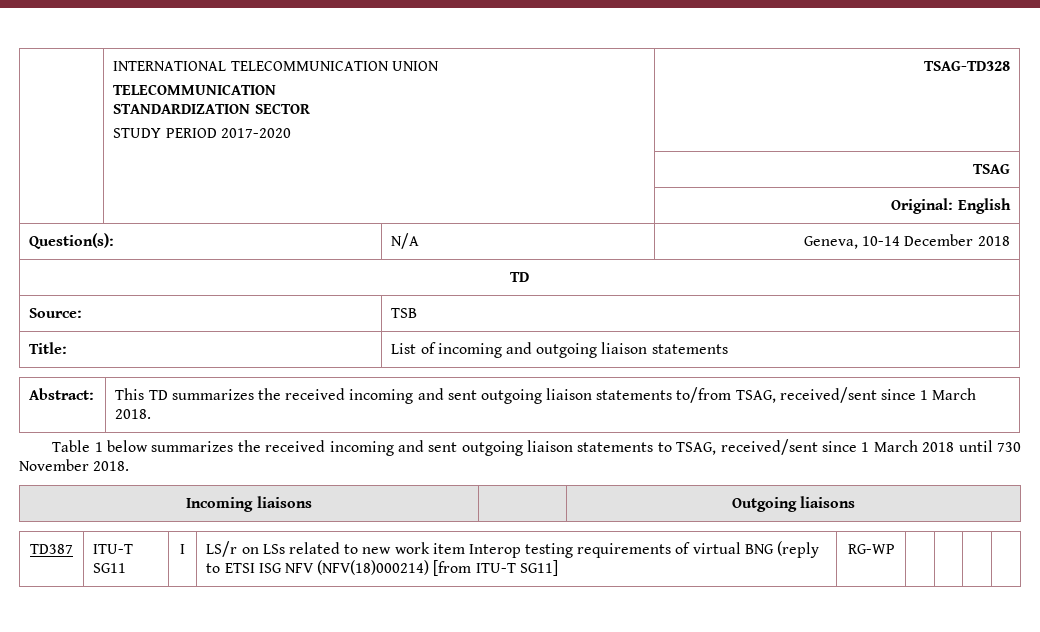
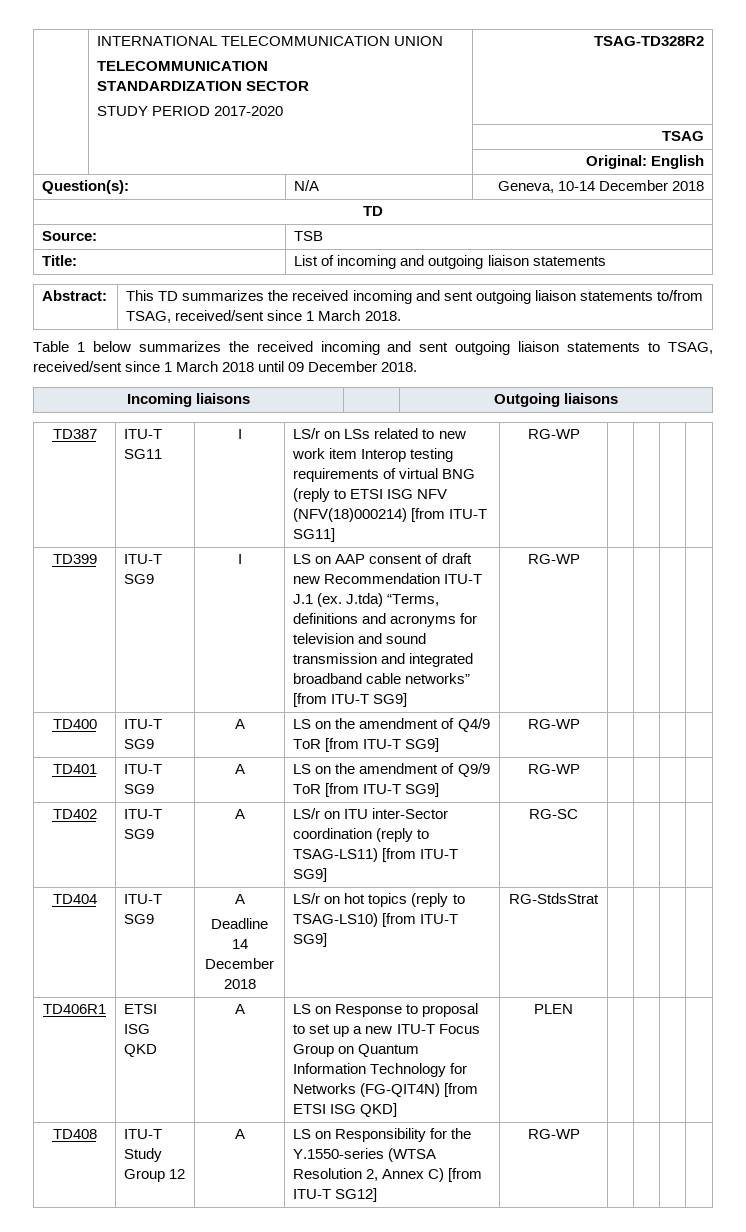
  | INTERNATIONAL TELECOMMUNICATION UNION
  TELECOMMUNICATION
  STANDARDIZATION SECTOR
- STUDY PERIOD 2017-2020 | TSAG-TD328
+ STUDY PERIOD 2017-2020 | TSAG-TD328R2
- Table 1 below summarizes the received incoming and sent outgoing liaison statements to TSAG, received/sent since 1 March 2018 until 730 November 2018.
+ Table 1 below summarizes the received incoming and sent outgoing liaison statements to TSAG, received/sent since 1 March 2018 until 09 December 2018.
+ TD399 | ITU-T SG9 | I | LS on AAP consent of draft new Recommendation ITU-T J.1 (ex. J.tda) “Terms, definitions and acronyms for television and sound transmission and integrated broadband cable networks” [from ITU-T SG9] | RG-WP | | | |
+ TD400 | ITU-T SG9 | A | LS on the amendment of Q4/9 ToR [from ITU-T SG9] | RG-WP | | | |
+ TD401 | ITU-T SG9 | A | LS on the amendment of Q9/9 ToR [from ITU-T SG9] | RG-WP | | | |
+ TD402 | ITU-T SG9 | A | LS/r on ITU inter-Sector coordination (reply to TSAG-LS11) [from ITU-T SG9] | RG-SC | | | |
+ TD404 | ITU-T SG9 | A
+ Deadline 14 December 2018 | LS/r on hot topics (reply to TSAG-LS10) [from ITU-T SG9] | RG-StdsStrat | | | |
+ TD406R1 | ETSI ISG QKD | A | LS on Response to proposal to set up a new ITU-T Focus Group on Quantum Information Technology for Networks (FG-QIT4N) [from ETSI ISG QKD] | PLEN | | | |
+ TD408 | ITU-T Study Group 12 | A | LS on Responsibility for the Y.1550-series (WTSA Resolution 2, Annex C) [from ITU-T SG12] | RG-WP | | | |

